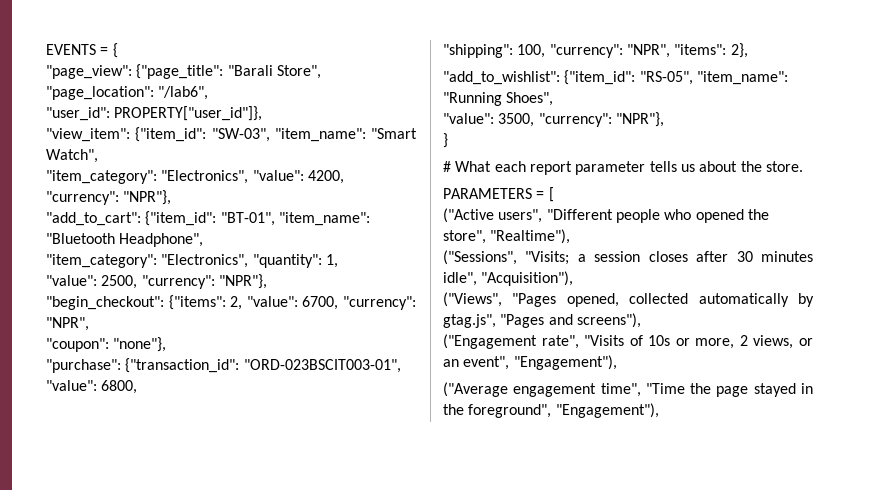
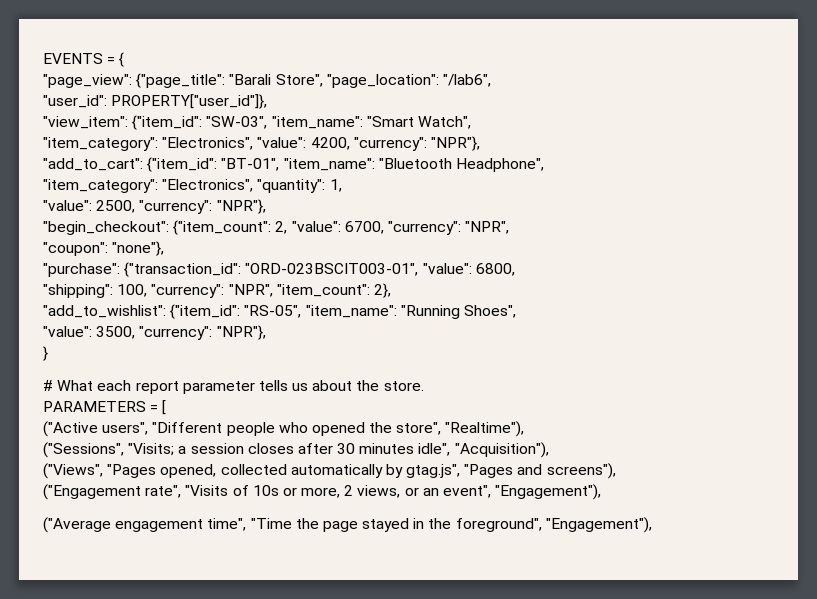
- "begin_checkout": {"items": 2, "value": 6700, "currency": "NPR",
+ "begin_checkout": {"item_count": 2, "value": 6700, "currency": "NPR",
- "shipping": 100, "currency": "NPR", "items": 2},
+ "shipping": 100, "currency": "NPR", "item_count": 2},

